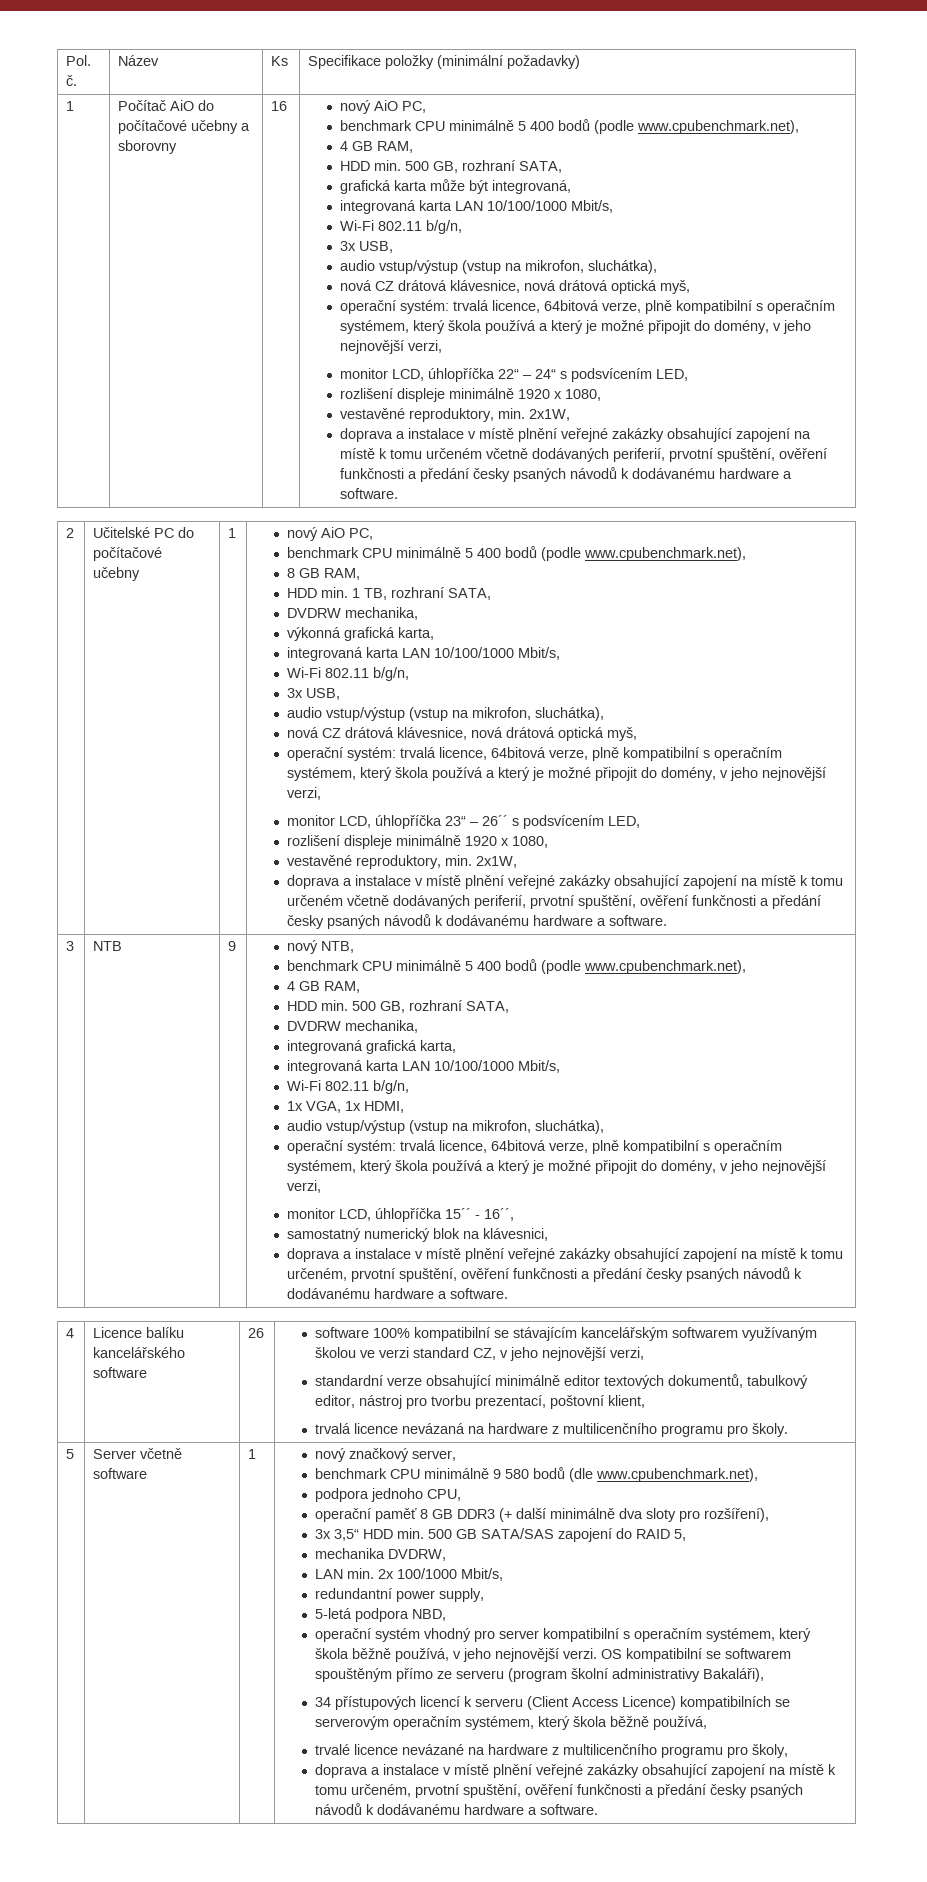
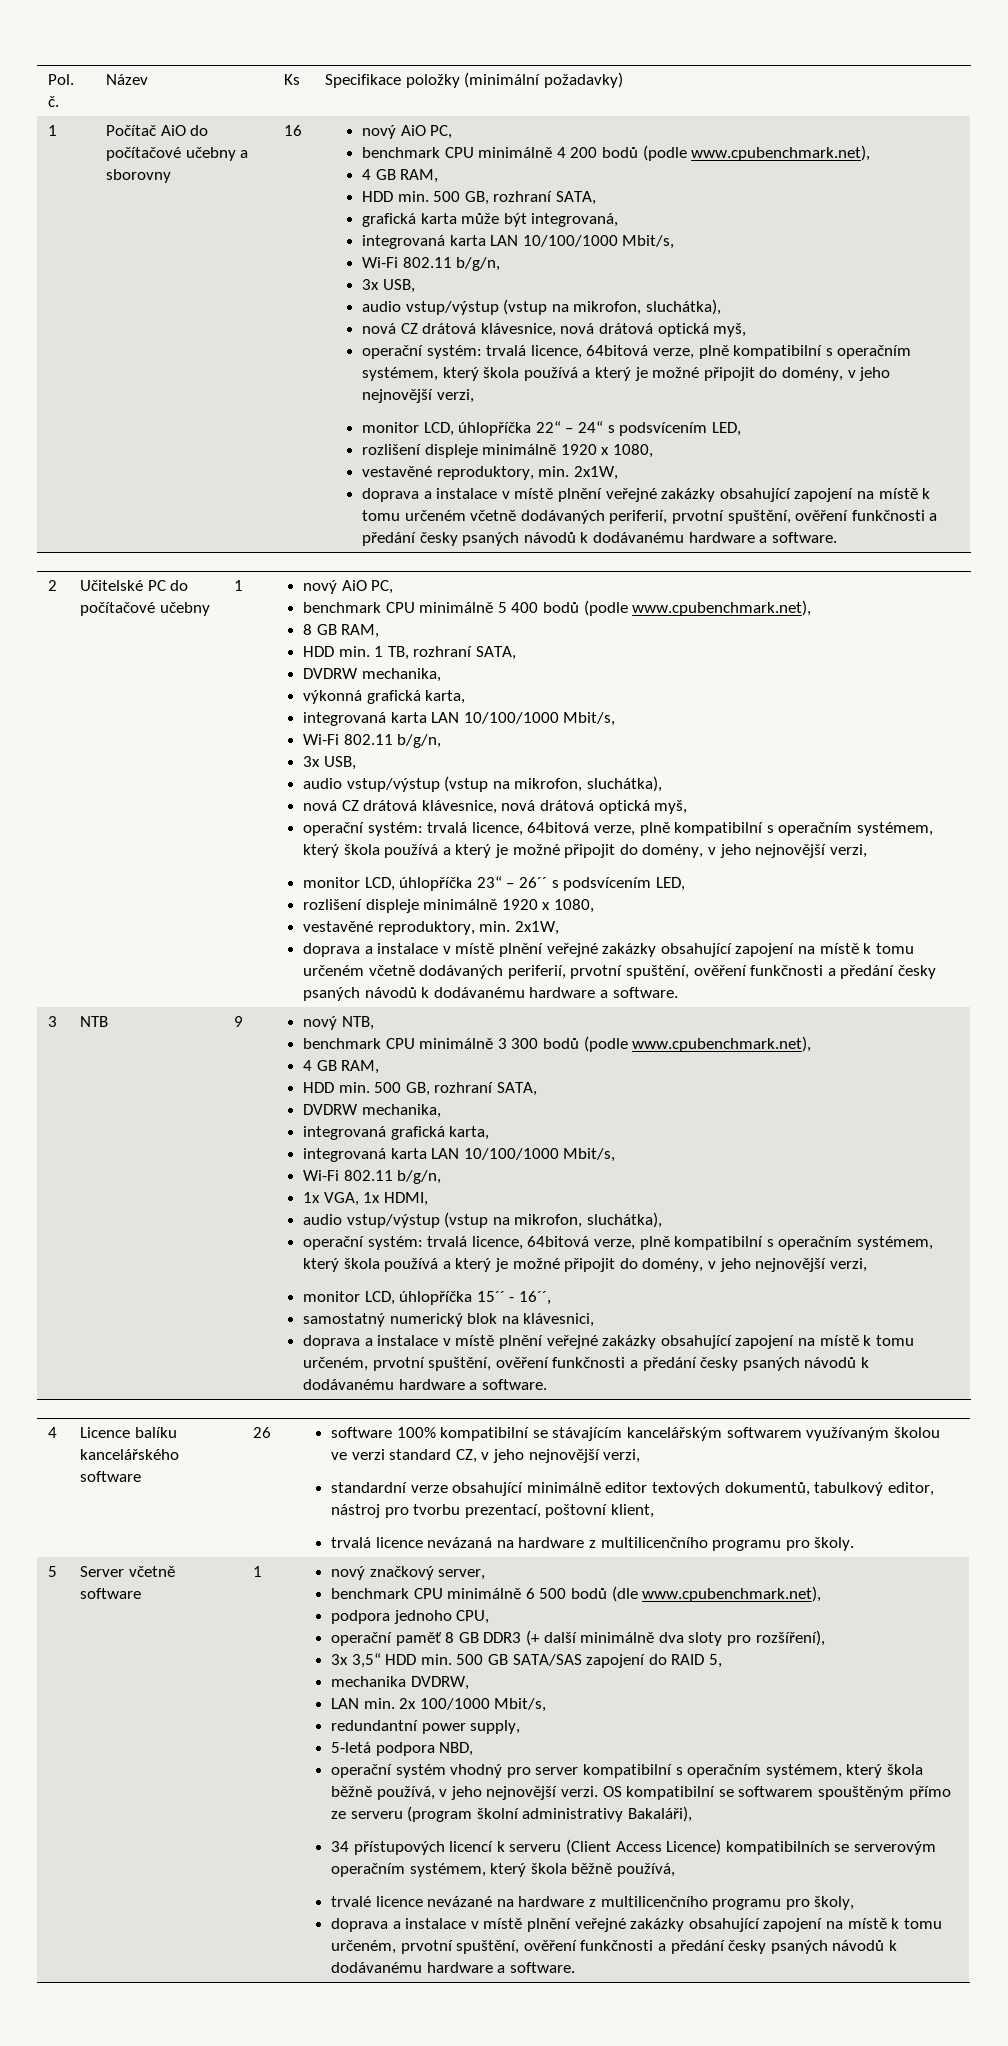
  16 | nový AiO PC,
- benchmark CPU minimálně 5 400 bodů (podle www.cpubenchmark.net),
+ benchmark CPU minimálně 4 200 bodů (podle www.cpubenchmark.net),
  nový NTB,
- benchmark CPU minimálně 5 400 bodů (podle www.cpubenchmark.net),
+ benchmark CPU minimálně 3 300 bodů (podle www.cpubenchmark.net),
- benchmark CPU minimálně 9 580 bodů (dle www.cpubenchmark.net),
+ benchmark CPU minimálně 6 500 bodů (dle www.cpubenchmark.net),

